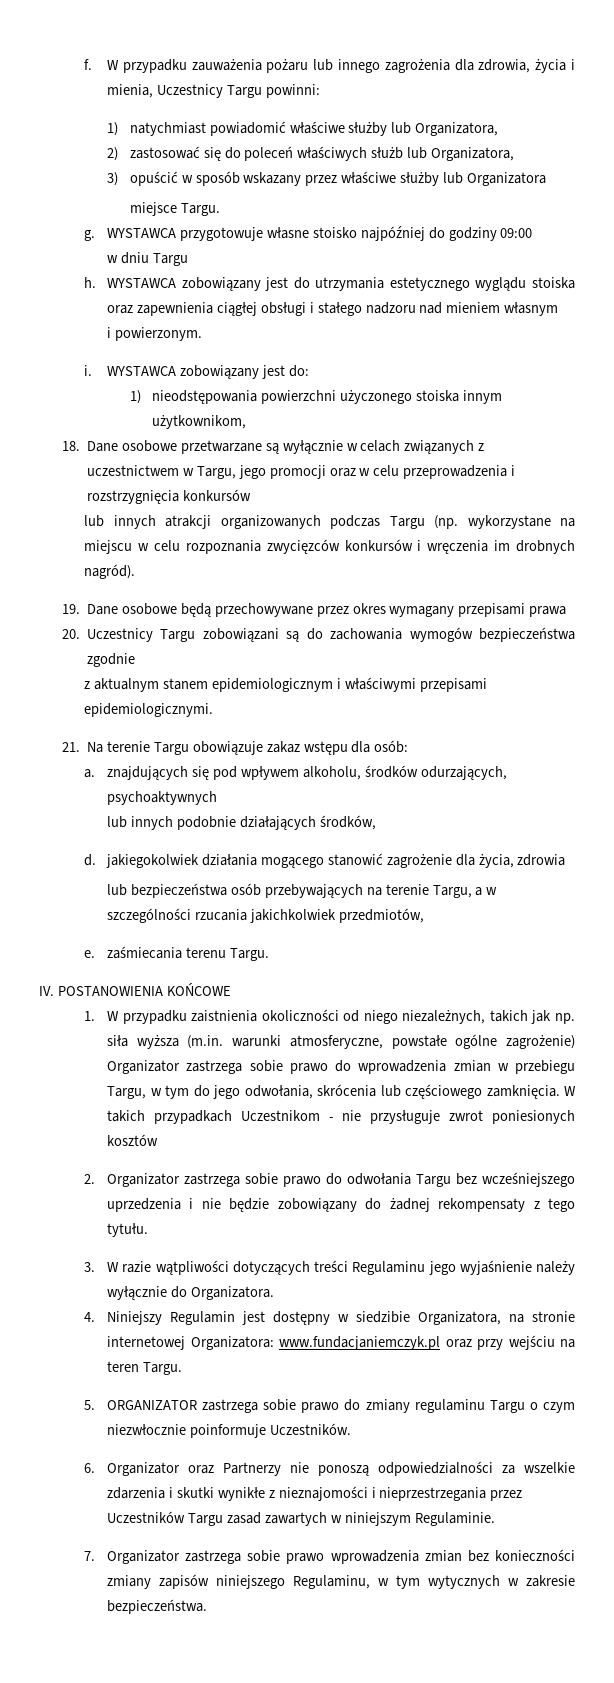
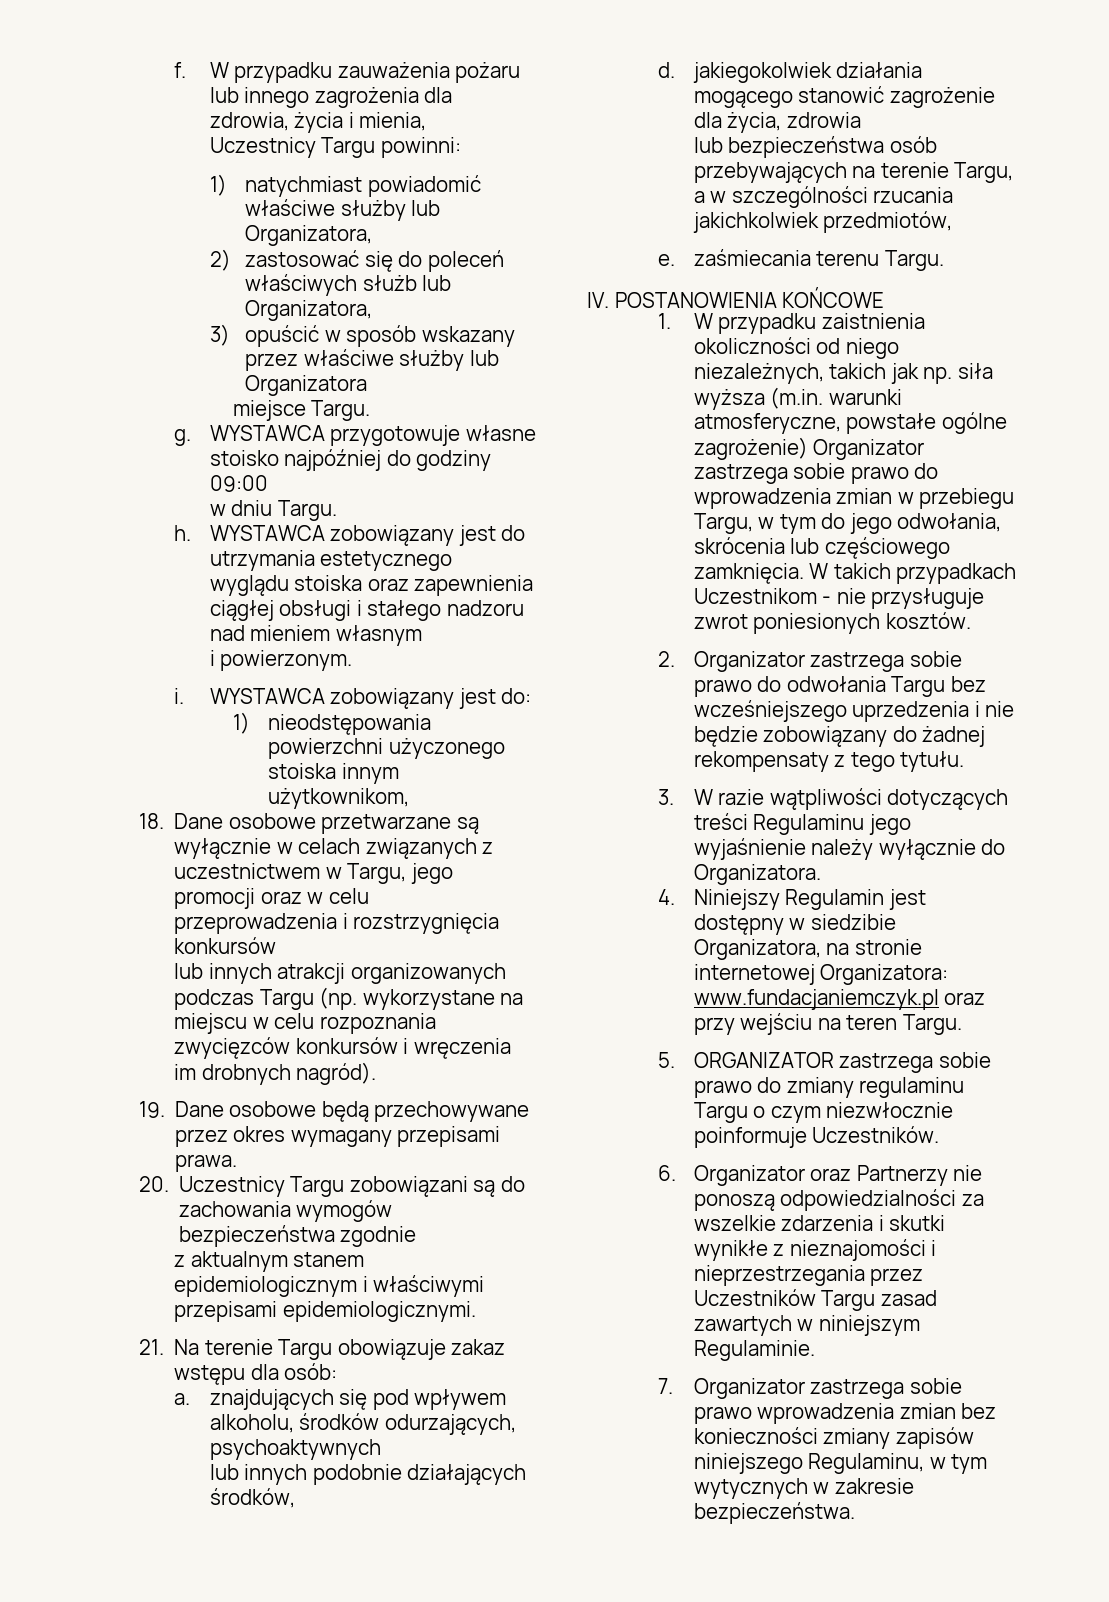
- w dniu Targu
+ w dniu Targu.
- 19. Dane osobowe będą przechowywane przez okres wymagany przepisami prawa
+ 19. Dane osobowe będą przechowywane przez okres wymagany przepisami prawa.
- W takich przypadkach Uczestnikom - nie przysługuje zwrot poniesionych kosztów
+ W takich przypadkach Uczestnikom - nie przysługuje zwrot poniesionych kosztów.

